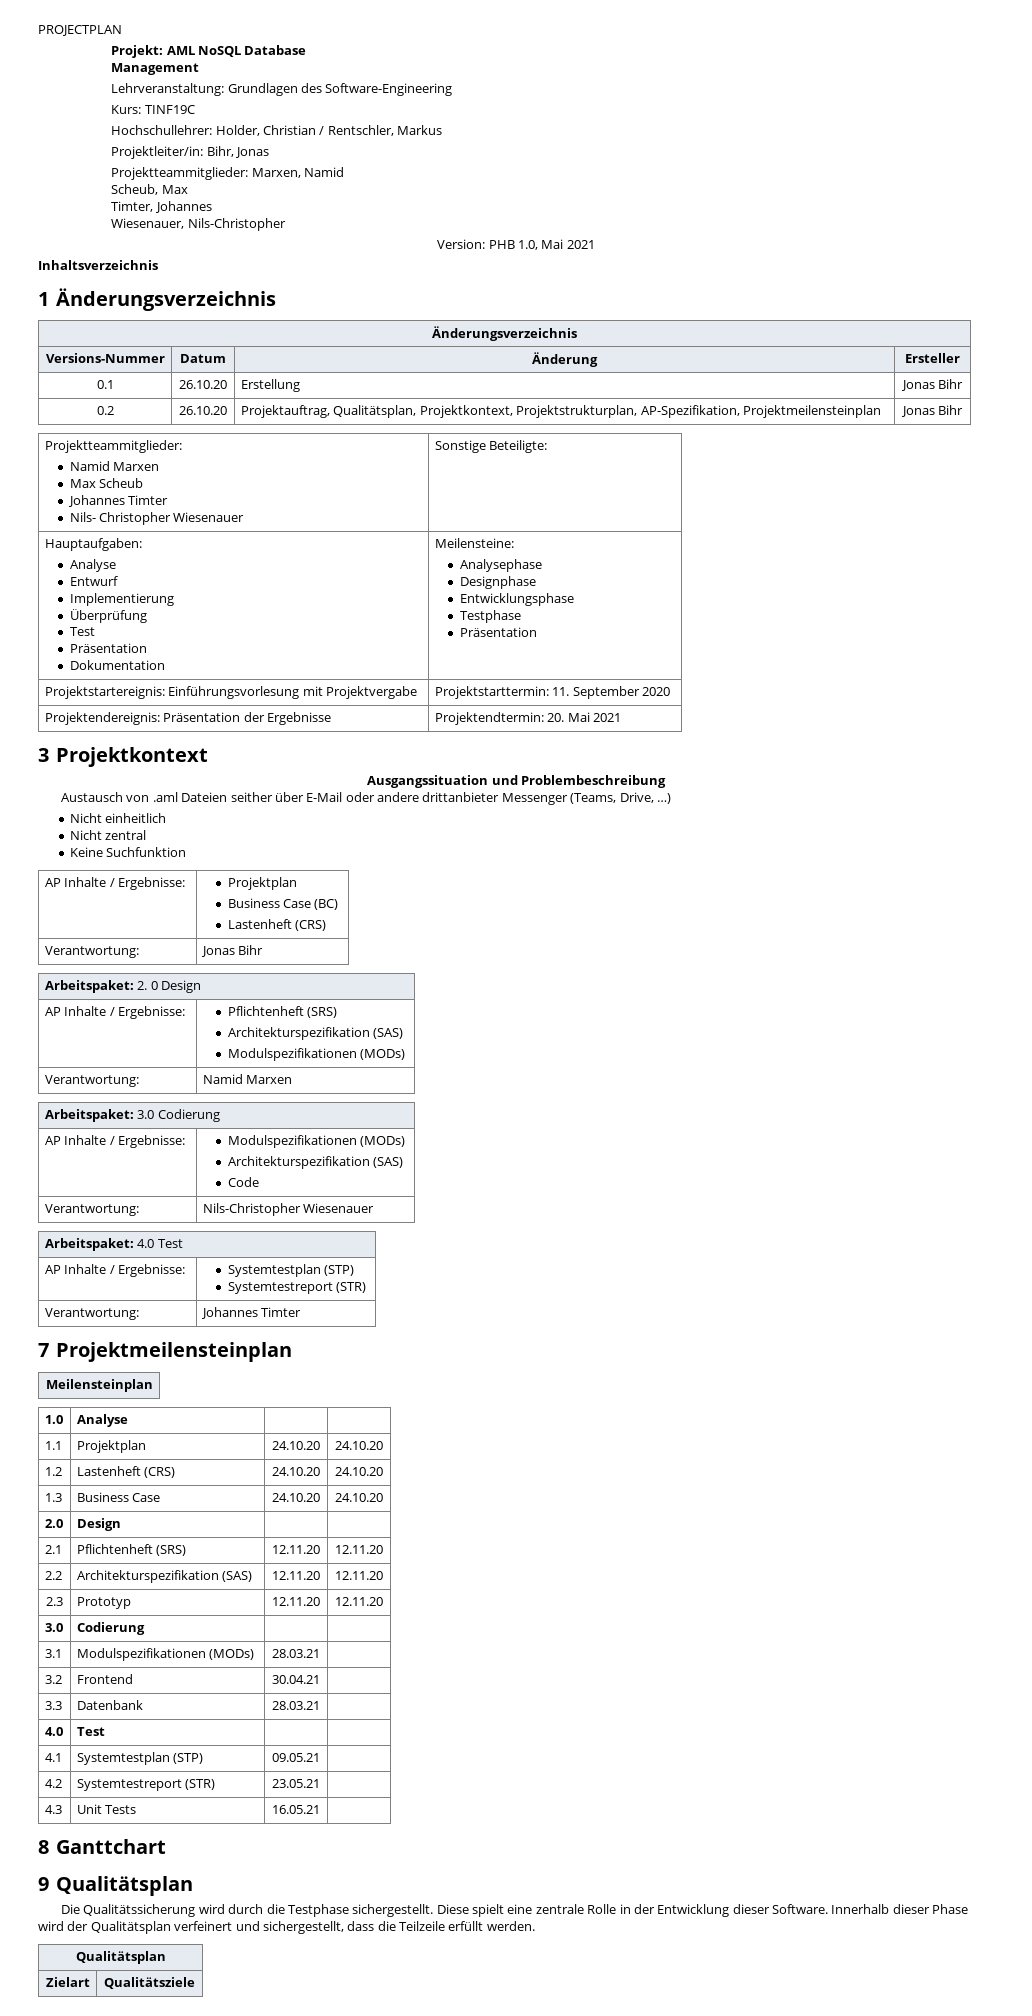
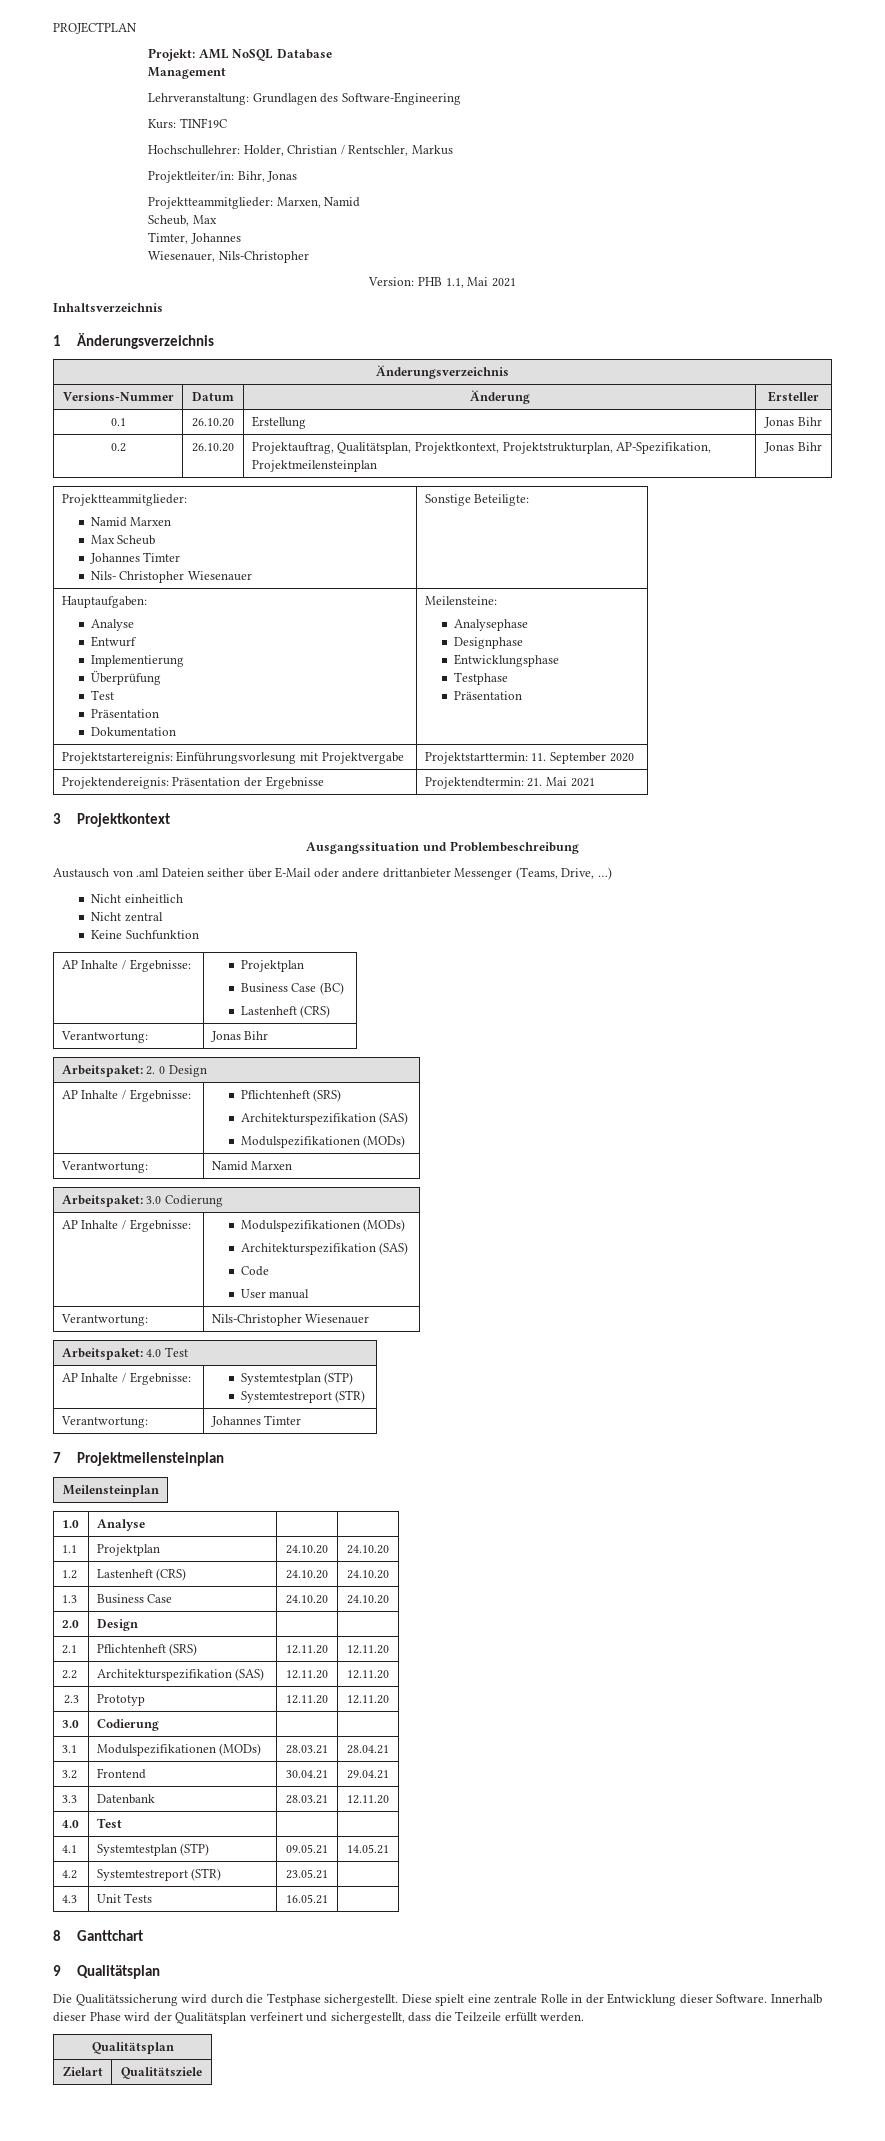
- Version: PHB 1.0, Mai 2021
+ Version: PHB 1.1, Mai 2021
- Projektendereignis: Präsentation der Ergebnisse | Projektendtermin: 20. Mai 2021
+ Projektendereignis: Präsentation der Ergebnisse | Projektendtermin: 21. Mai 2021
  AP Inhalte / Ergebnisse: | Modulspezifikationen (MODs)
  Architekturspezifikation (SAS)
  Code
+ User manual
- 3.1 | Modulspezifikationen (MODs) | 28.03.21 |
+ 3.1 | Modulspezifikationen (MODs) | 28.03.21 | 28.04.21
- 3.2 | Frontend | 30.04.21 |
+ 3.2 | Frontend | 30.04.21 | 29.04.21
- 3.3 | Datenbank | 28.03.21 |
+ 3.3 | Datenbank | 28.03.21 | 12.11.20
- 4.1 | Systemtestplan (STP) | 09.05.21 |
+ 4.1 | Systemtestplan (STP) | 09.05.21 | 14.05.21

